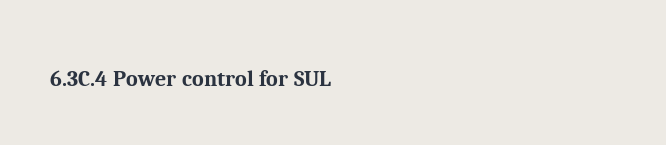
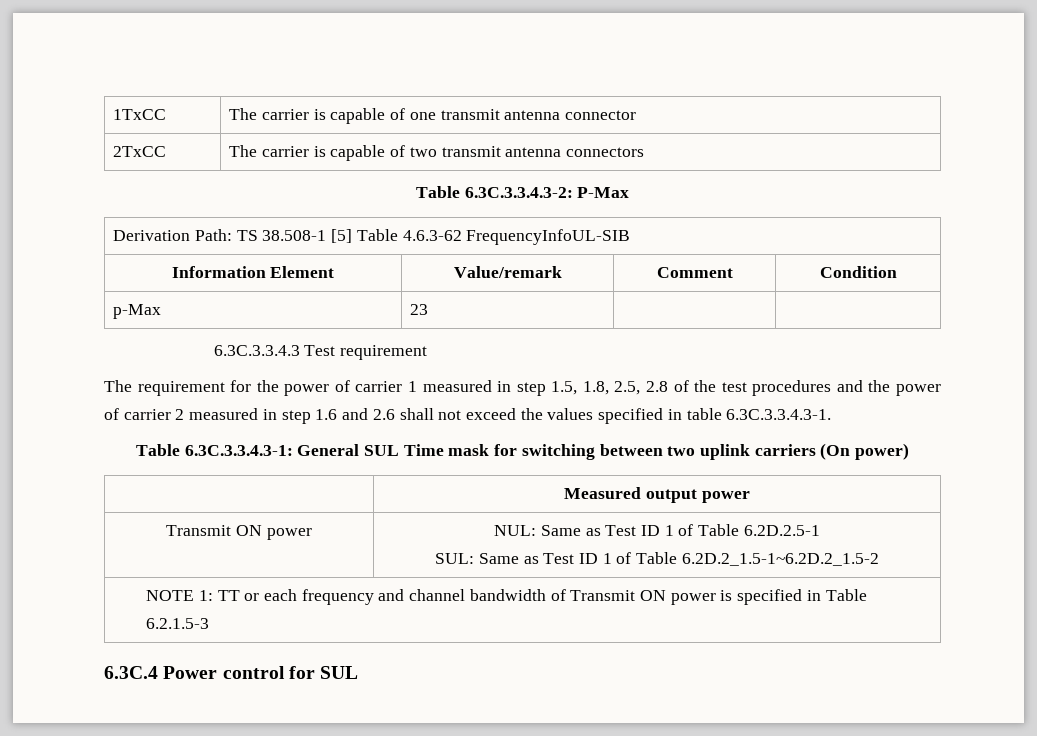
+ 1TxCC | The carrier is capable of one transmit antenna connector
+ 2TxCC | The carrier is capable of two transmit antenna connectors
+ Table 6.3C.3.3.4.3-2: P-Max
+ Derivation Path: TS 38.508-1 [5] Table 4.6.3-62 FrequencyInfoUL-SIB
+ Information Element | Value/remark | Comment | Condition
+ p-Max | 23 | |
+ 6.3C.3.3.4.3 Test requirement
+ The requirement for the power of carrier 1 measured in step 1.5, 1.8, 2.5, 2.8 of the test procedures and the power of carrier 2 measured in step 1.6 and 2.6 shall not exceed the values specified in table 6.3C.3.3.4.3-1.
+ Table 6.3C.3.3.4.3-1: General SUL Time mask for switching between two uplink carriers (On power)
+ | Measured output power
+ Transmit ON power | NUL: Same as Test ID 1 of Table 6.2D.2.5-1
+ SUL: Same as Test ID 1 of Table 6.2D.2_1.5-1~6.2D.2_1.5-2
+ NOTE 1: TT or each frequency and channel bandwidth of Transmit ON power is specified in Table 6.2.1.5-3

